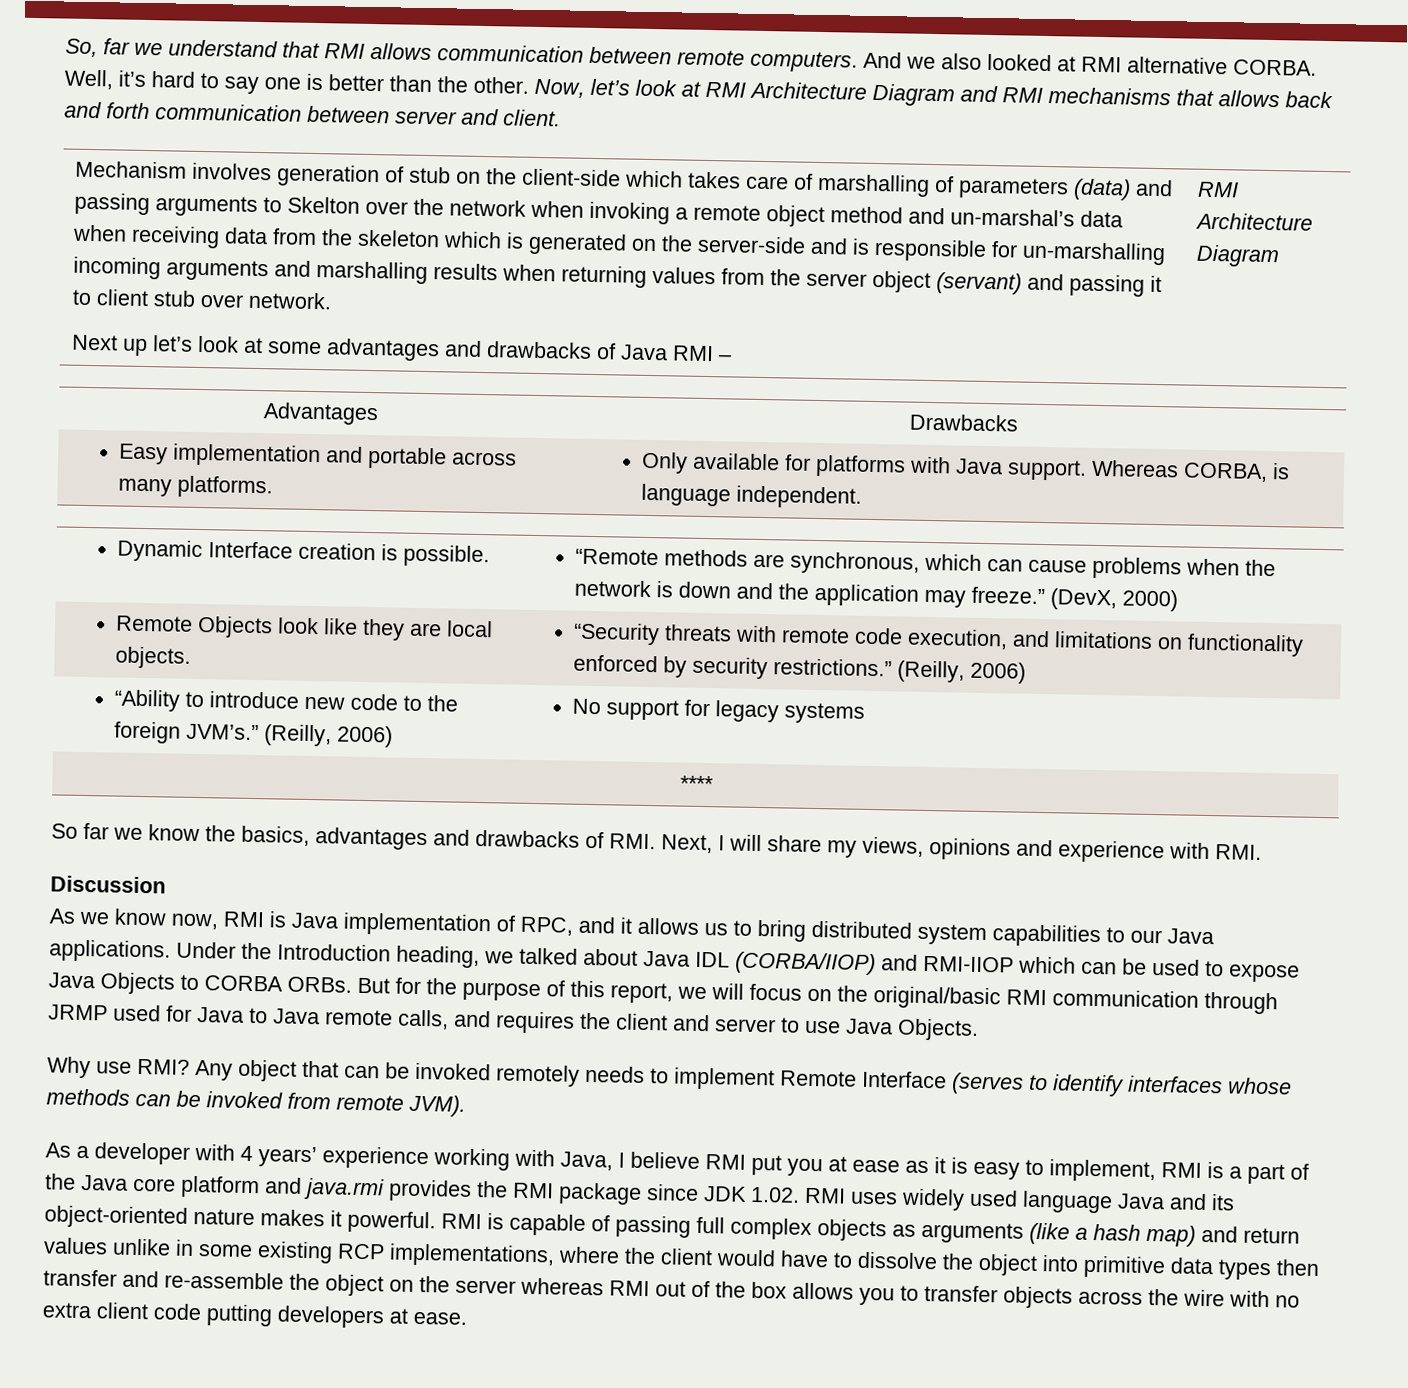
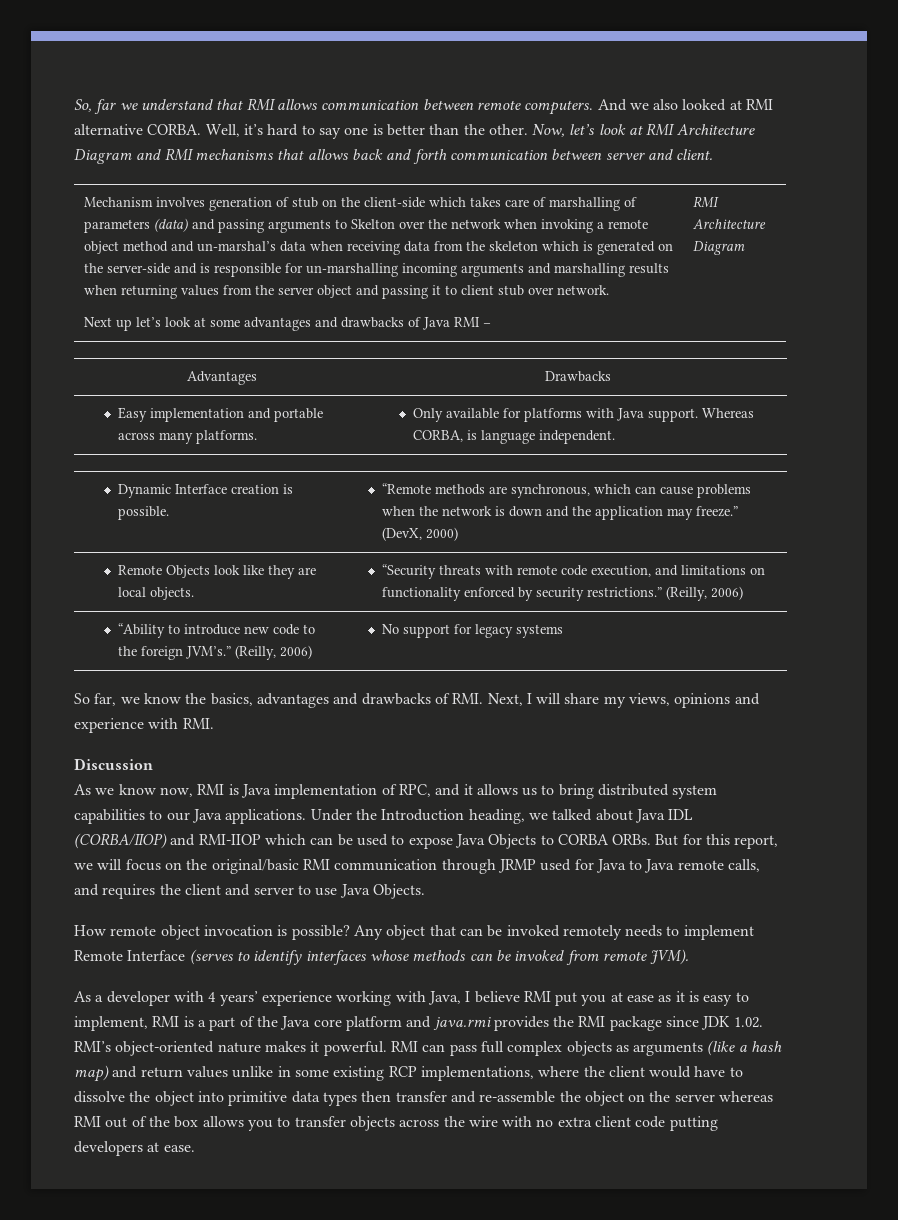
- Mechanism involves generation of stub on the client-side which takes care of marshalling of parameters (data) and passing arguments to Skelton over the network when invoking a remote object method and un-marshal’s data when receiving data from the skeleton which is generated on the server-side and is responsible for un-marshalling incoming arguments and marshalling results when returning values from the server object (servant) and passing it to client stub over network.
+ Mechanism involves generation of stub on the client-side which takes care of marshalling of parameters (data) and passing arguments to Skelton over the network when invoking a remote object method and un-marshal’s data when receiving data from the skeleton which is generated on the server-side and is responsible for un-marshalling incoming arguments and marshalling results when returning values from the server object and passing it to client stub over network.
- ****
- So far we know the basics, advantages and drawbacks of RMI. Next, I will share my views, opinions and experience with RMI.
+ So far, we know the basics, advantages and drawbacks of RMI. Next, I will share my views, opinions and experience with RMI.
- But for the purpose of this report, we will focus on the original/basic RMI communication through JRMP used for Java to Java remote calls, and requires the client and server to use Java Objects.
+ But for this report, we will focus on the original/basic RMI communication through JRMP used for Java to Java remote calls, and requires the client and server to use Java Objects.
- Why use RMI?
+ How remote object invocation is possible?
- As a developer with 4 years’ experience working with Java, I believe RMI put you at ease as it is easy to implement, RMI is a part of the Java core platform and java.rmi provides the RMI package since JDK 1.02. RMI uses widely used language Java and its object-oriented nature makes it powerful.
+ As a developer with 4 years’ experience working with Java, I believe RMI put you at ease as it is easy to implement, RMI is a part of the Java core platform and java.rmi provides the RMI package since JDK 1.02. RMI’s object-oriented nature makes it powerful.
- RMI is capable of passing full complex objects as arguments (like a hash map) and return values unlike in some existing RCP implementations, where the client would have to dissolve the object into primitive data types then transfer and re-assemble the object on the server whereas RMI out of the box allows you to transfer objects across the wire with no extra client code putting developers at ease.
+ RMI can pass full complex objects as arguments (like a hash map) and return values unlike in some existing RCP implementations, where the client would have to dissolve the object into primitive data types then transfer and re-assemble the object on the server whereas RMI out of the box allows you to transfer objects across the wire with no extra client code putting developers at ease.

